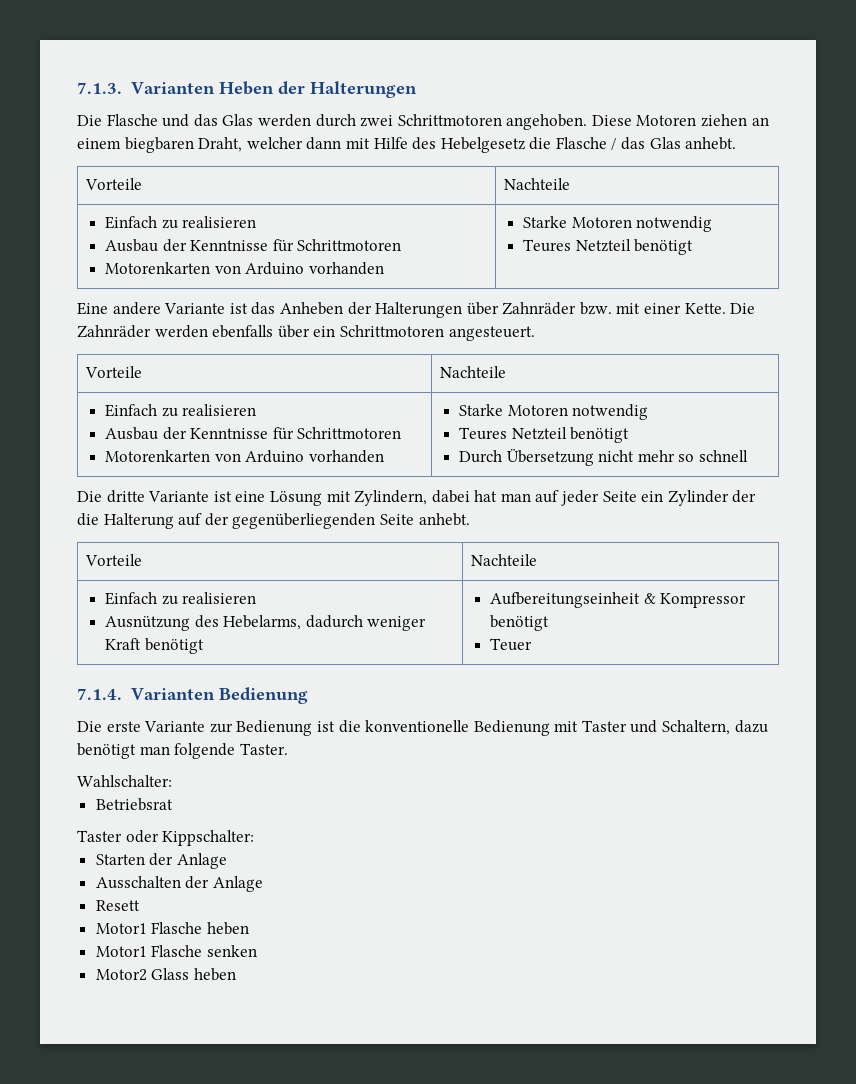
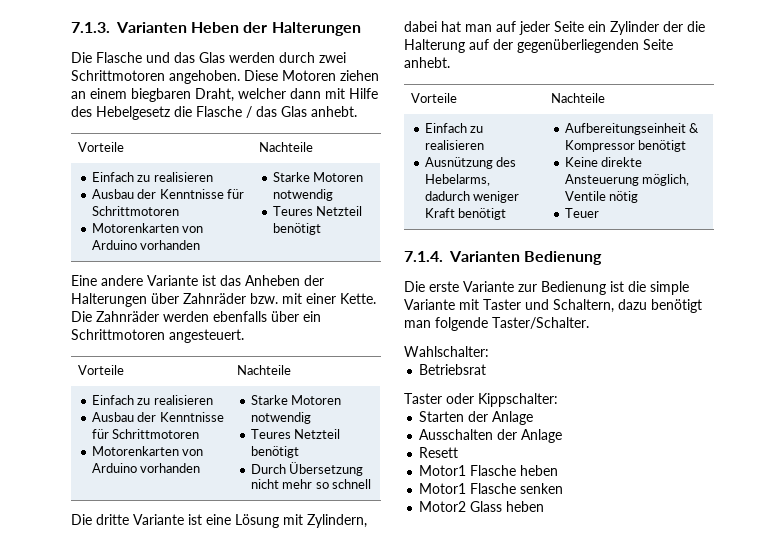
  Die dritte Variante ist eine Lösung mit Zylindern, dabei hat man auf jeder Seite ein Zylinder der die Halterung auf der gegenüberliegenden Seite anhebt.
  Vorteile | Nachteile
  Einfach zu realisieren
  Ausnützung des Hebelarms, dadurch weniger Kraft benötigt | Aufbereitungseinheit & Kompressor benötigt
+ Keine direkte Ansteuerung möglich, Ventile nötig
- Die erste Variante zur Bedienung ist die konventionelle Bedienung mit Taster und Schaltern, dazu benötigt man folgende Taster.
+ Die erste Variante zur Bedienung ist die simple Variante mit Taster und Schaltern, dazu benötigt man folgende Taster/Schalter.

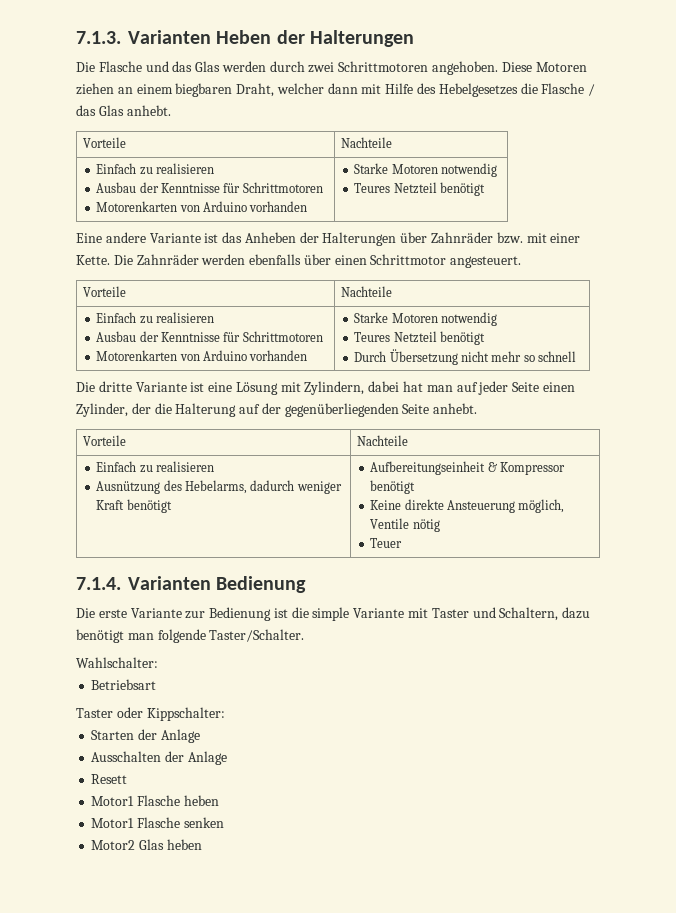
- Diese Motoren ziehen an einem biegbaren Draht, welcher dann mit Hilfe des Hebelgesetz die Flasche / das Glas anhebt.
+ Diese Motoren ziehen an einem biegbaren Draht, welcher dann mit Hilfe des Hebelgesetzes die Flasche / das Glas anhebt.
- Die Zahnräder werden ebenfalls über ein Schrittmotoren angesteuert.
+ Die Zahnräder werden ebenfalls über einen Schrittmotor angesteuert.
- Die dritte Variante ist eine Lösung mit Zylindern, dabei hat man auf jeder Seite ein Zylinder der die Halterung auf der gegenüberliegenden Seite anhebt.
+ Die dritte Variante ist eine Lösung mit Zylindern, dabei hat man auf jeder Seite einen Zylinder, der die Halterung auf der gegenüberliegenden Seite anhebt.
- Betriebsrat
+ Betriebsart
- Motor2 Glass heben
+ Motor2 Glas heben

